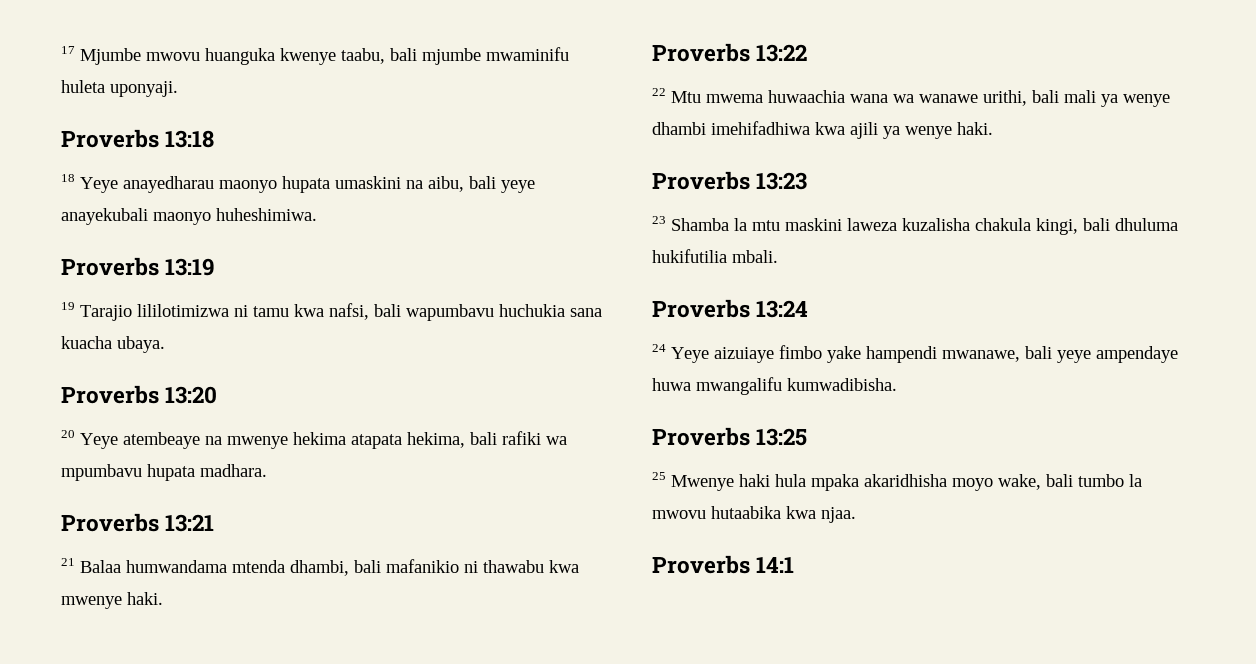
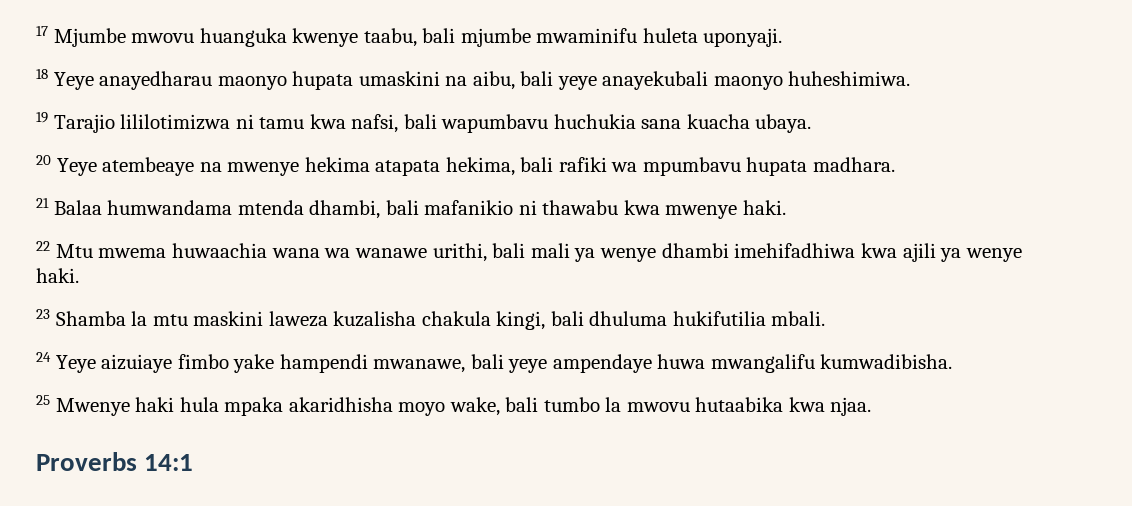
- Proverbs 13:18
- Proverbs 13:19
- Proverbs 13:20
- Proverbs 13:21
- Proverbs 13:22
- Proverbs 13:23
- Proverbs 13:24
- Proverbs 13:25

